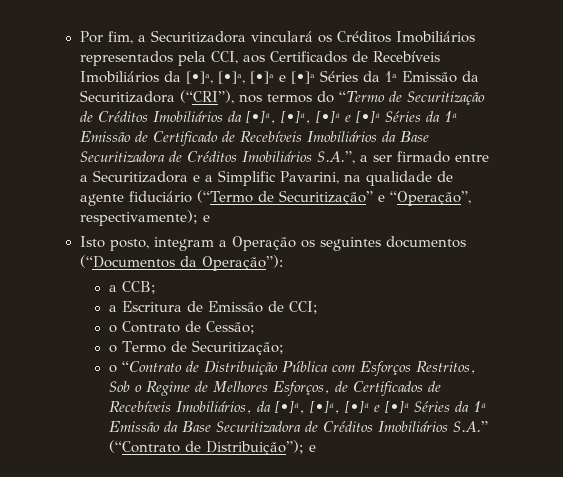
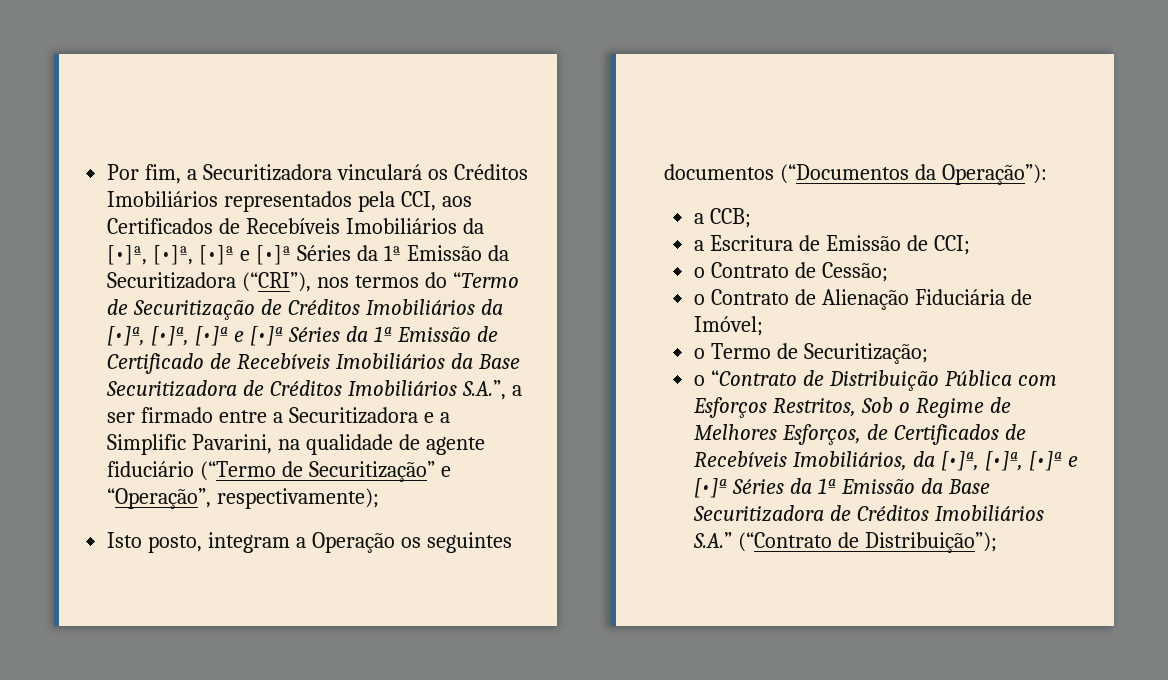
- Por fim, a Securitizadora vinculará os Créditos Imobiliários representados pela CCI, aos Certificados de Recebíveis Imobiliários da [•]ª, [•]ª, [•]ª e [•]ª Séries da 1ª Emissão da Securitizadora (“CRI”), nos termos do “Termo de Securitização de Créditos Imobiliários da [•]ª, [•]ª, [•]ª e [•]ª Séries da 1ª Emissão de Certificado de Recebíveis Imobiliários da Base Securitizadora de Créditos Imobiliários S.A.”, a ser firmado entre a Securitizadora e a Simplific Pavarini, na qualidade de agente fiduciário (“Termo de Securitização” e “Operação”, respectivamente); e
+ Por fim, a Securitizadora vinculará os Créditos Imobiliários representados pela CCI, aos Certificados de Recebíveis Imobiliários da [•]ª, [•]ª, [•]ª e [•]ª Séries da 1ª Emissão da Securitizadora (“CRI”), nos termos do “Termo de Securitização de Créditos Imobiliários da [•]ª, [•]ª, [•]ª e [•]ª Séries da 1ª Emissão de Certificado de Recebíveis Imobiliários da Base Securitizadora de Créditos Imobiliários S.A.”, a ser firmado entre a Securitizadora e a Simplific Pavarini, na qualidade de agente fiduciário (“Termo de Securitização” e “Operação”, respectivamente);
+ o Contrato de Alienação Fiduciária de Imóvel;
- o “Contrato de Distribuição Pública com Esforços Restritos, Sob o Regime de Melhores Esforços, de Certificados de Recebíveis Imobiliários, da [•]ª, [•]ª, [•]ª e [•]ª Séries da 1ª Emissão da Base Securitizadora de Créditos Imobiliários S.A.” (“Contrato de Distribuição”); e
+ o “Contrato de Distribuição Pública com Esforços Restritos, Sob o Regime de Melhores Esforços, de Certificados de Recebíveis Imobiliários, da [•]ª, [•]ª, [•]ª e [•]ª Séries da 1ª Emissão da Base Securitizadora de Créditos Imobiliários S.A.” (“Contrato de Distribuição”);

